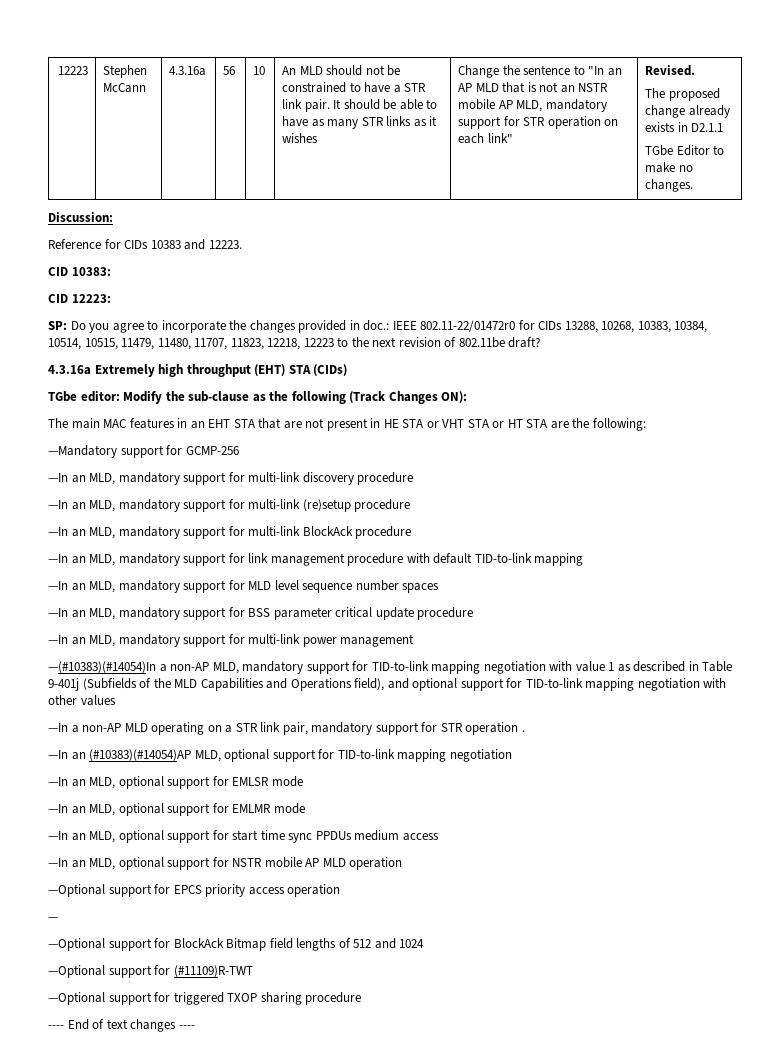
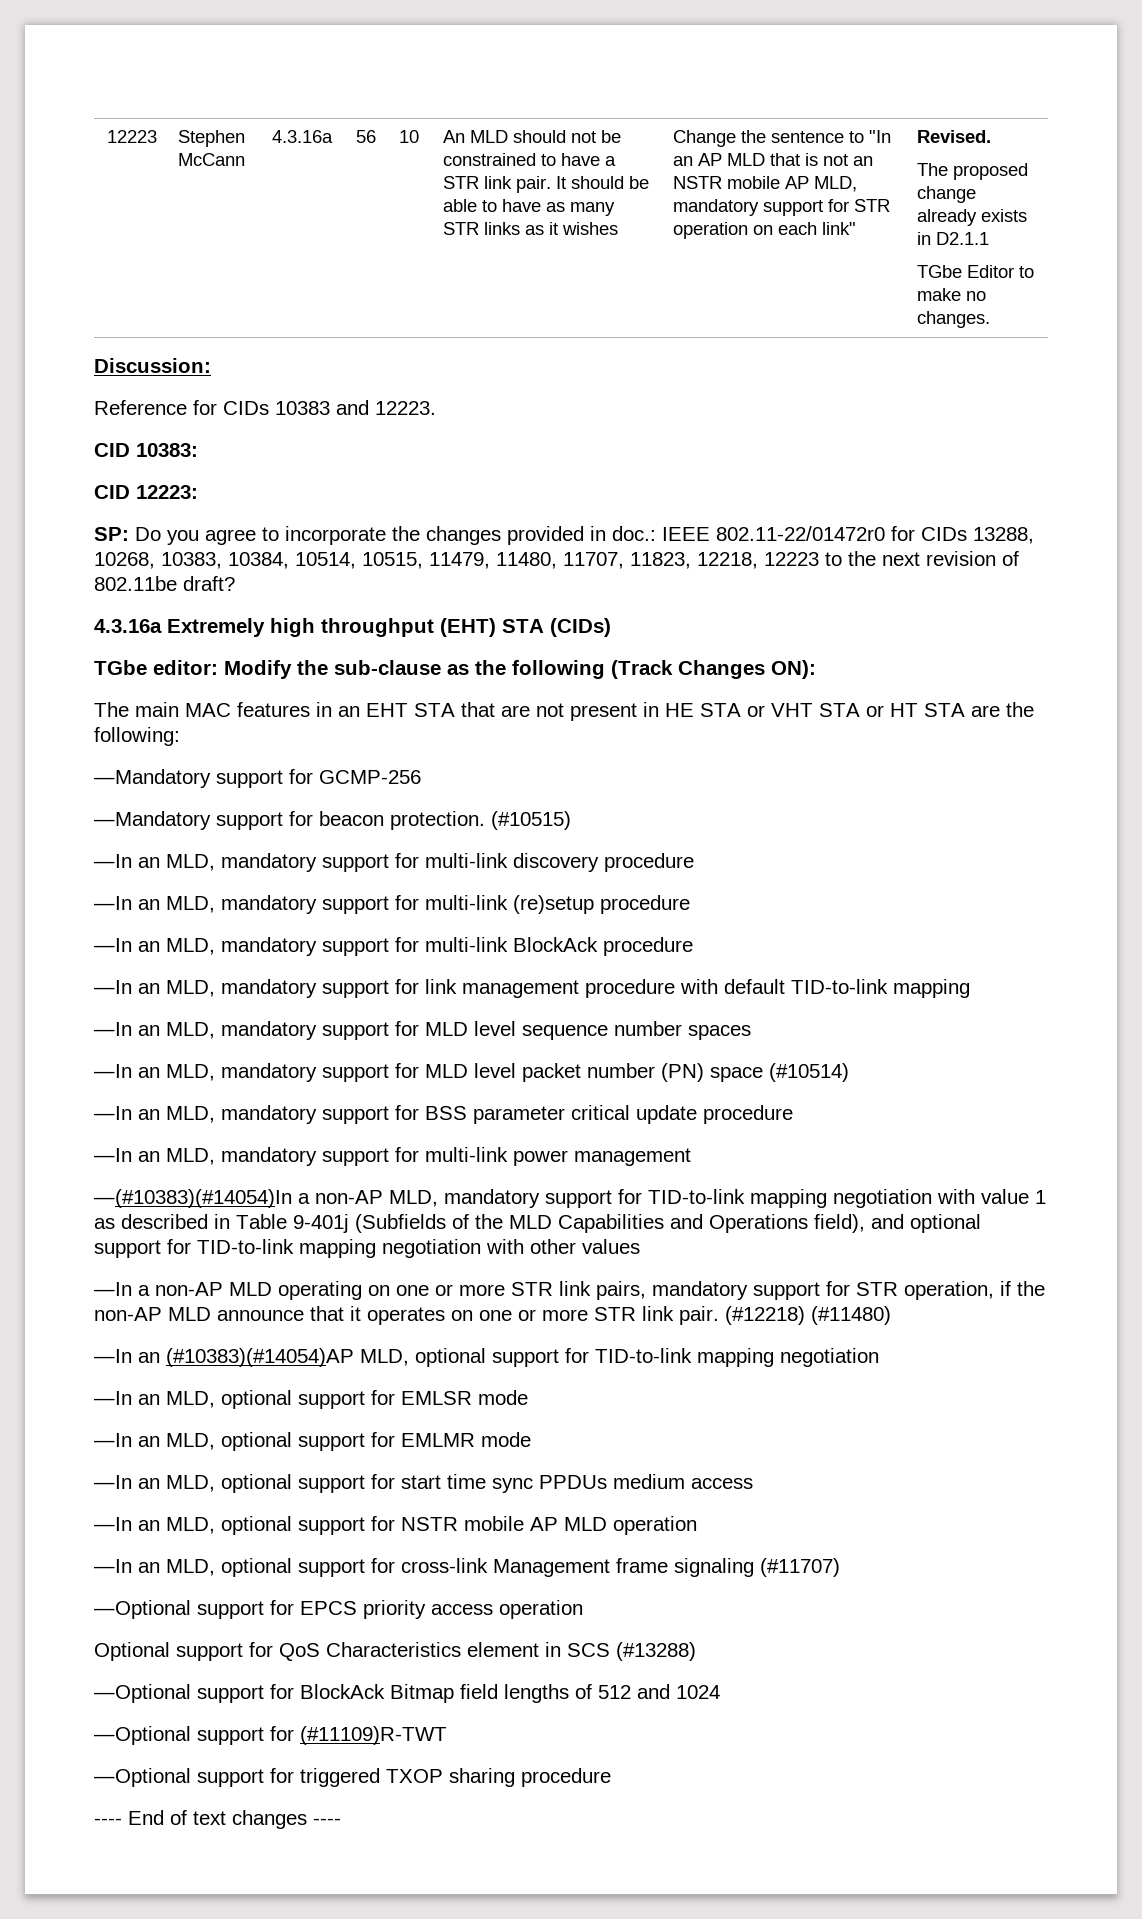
+ —Mandatory support for beacon protection. (#10515)
+ —In an MLD, mandatory support for MLD level packet number (PN) space (#10514)
- —In a non-AP MLD operating on a STR link pair, mandatory support for STR operation .
+ —In a non-AP MLD operating on one or more STR link pairs, mandatory support for STR operation, if the non-AP MLD announce that it operates on one or more STR link pair. (#12218) (#11480)
+ —In an MLD, optional support for cross-link Management frame signaling (#11707)
- —
+ Optional support for QoS Characteristics element in SCS (#13288)

